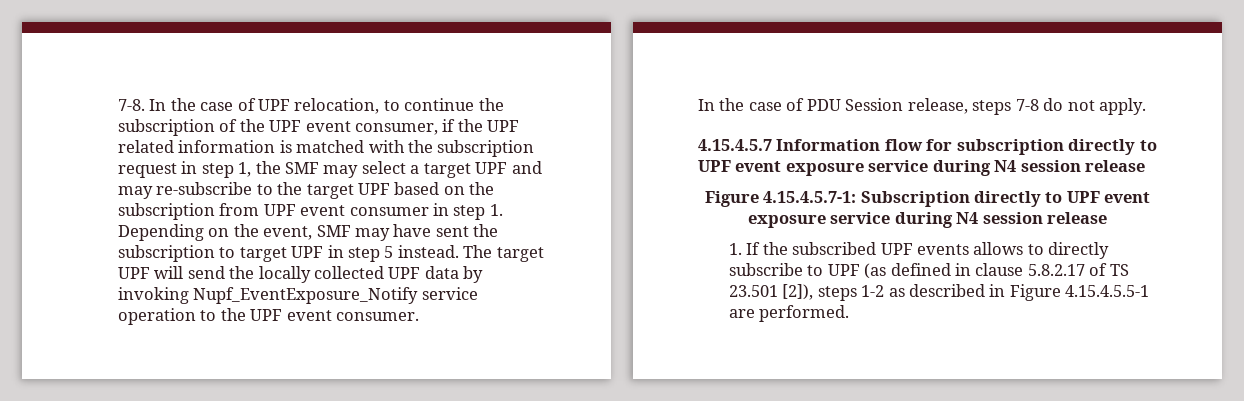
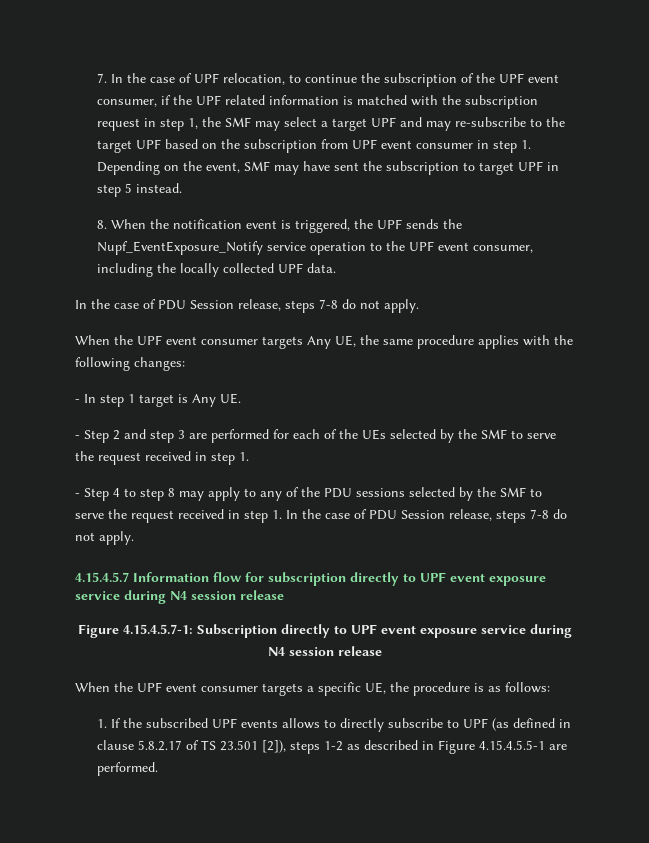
- 7-8. In the case of UPF relocation, to continue the subscription of the UPF event consumer, if the UPF related information is matched with the subscription request in step 1, the SMF may select a target UPF and may re-subscribe to the target UPF based on the subscription from UPF event consumer in step 1. Depending on the event, SMF may have sent the subscription to target UPF in step 5 instead. The target UPF will send the locally collected UPF data by invoking Nupf_EventExposure_Notify service operation to the UPF event consumer.
+ 7. In the case of UPF relocation, to continue the subscription of the UPF event consumer, if the UPF related information is matched with the subscription request in step 1, the SMF may select a target UPF and may re-subscribe to the target UPF based on the subscription from UPF event consumer in step 1. Depending on the event, SMF may have sent the subscription to target UPF in step 5 instead.
+ 8. When the notification event is triggered, the UPF sends the Nupf_EventExposure_Notify service operation to the UPF event consumer, including the locally collected UPF data.
+ When the UPF event consumer targets Any UE, the same procedure applies with the following changes:
+ - In step 1 target is Any UE.
+ - Step 2 and step 3 are performed for each of the UEs selected by the SMF to serve the request received in step 1.
+ - Step 4 to step 8 may apply to any of the PDU sessions selected by the SMF to serve the request received in step 1. In the case of PDU Session release, steps 7-8 do not apply.
+ When the UPF event consumer targets a specific UE, the procedure is as follows:

